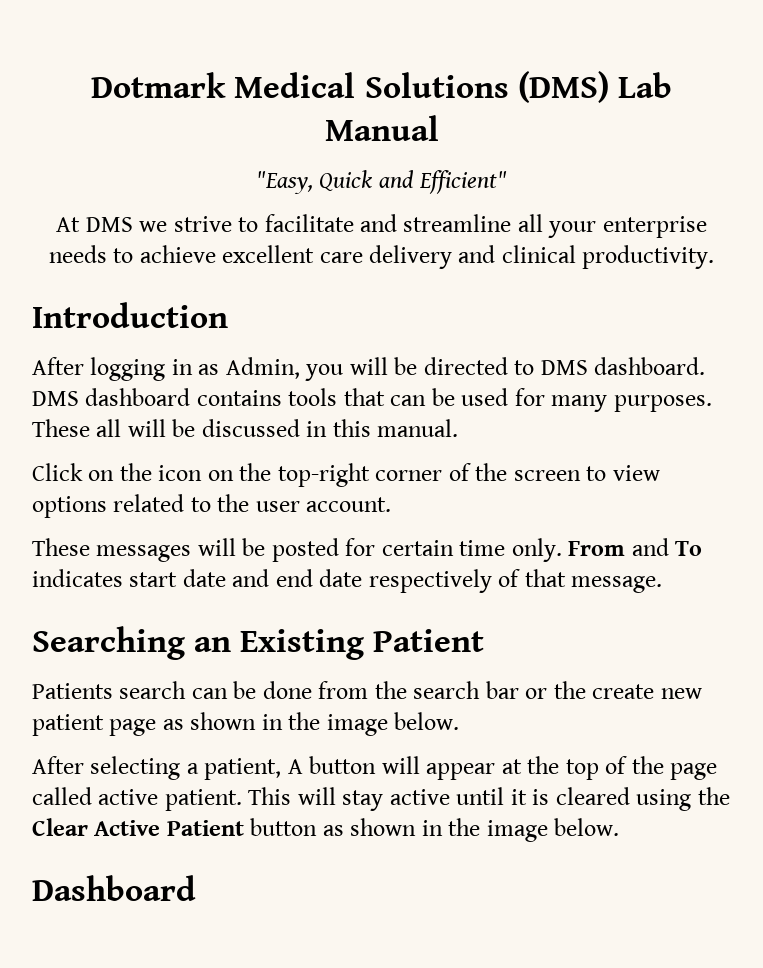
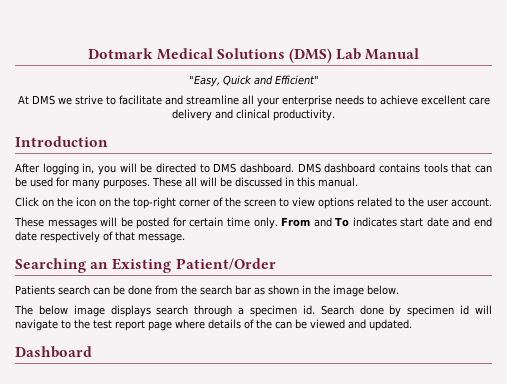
- After logging in as Admin, you will be directed to DMS dashboard.
+ After logging in, you will be directed to DMS dashboard.
- Searching an Existing Patient
+ Searching an Existing Patient/Order
- Patients search can be done from the search bar or the create new patient page as shown in the image below.
- After selecting a patient, A button will appear at the top of the page called active patient. This will stay active until it is cleared using the Clear Active Patient button as shown in the image below.
+ Patients search can be done from the search bar as shown in the image below.
+ The below image displays search through a specimen id. Search done by specimen id will navigate to the test report page where details of the can be viewed and updated.

